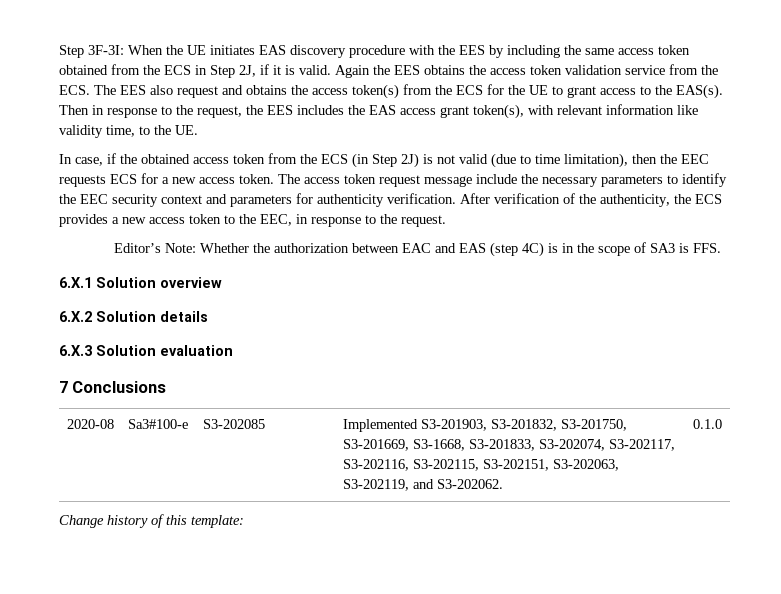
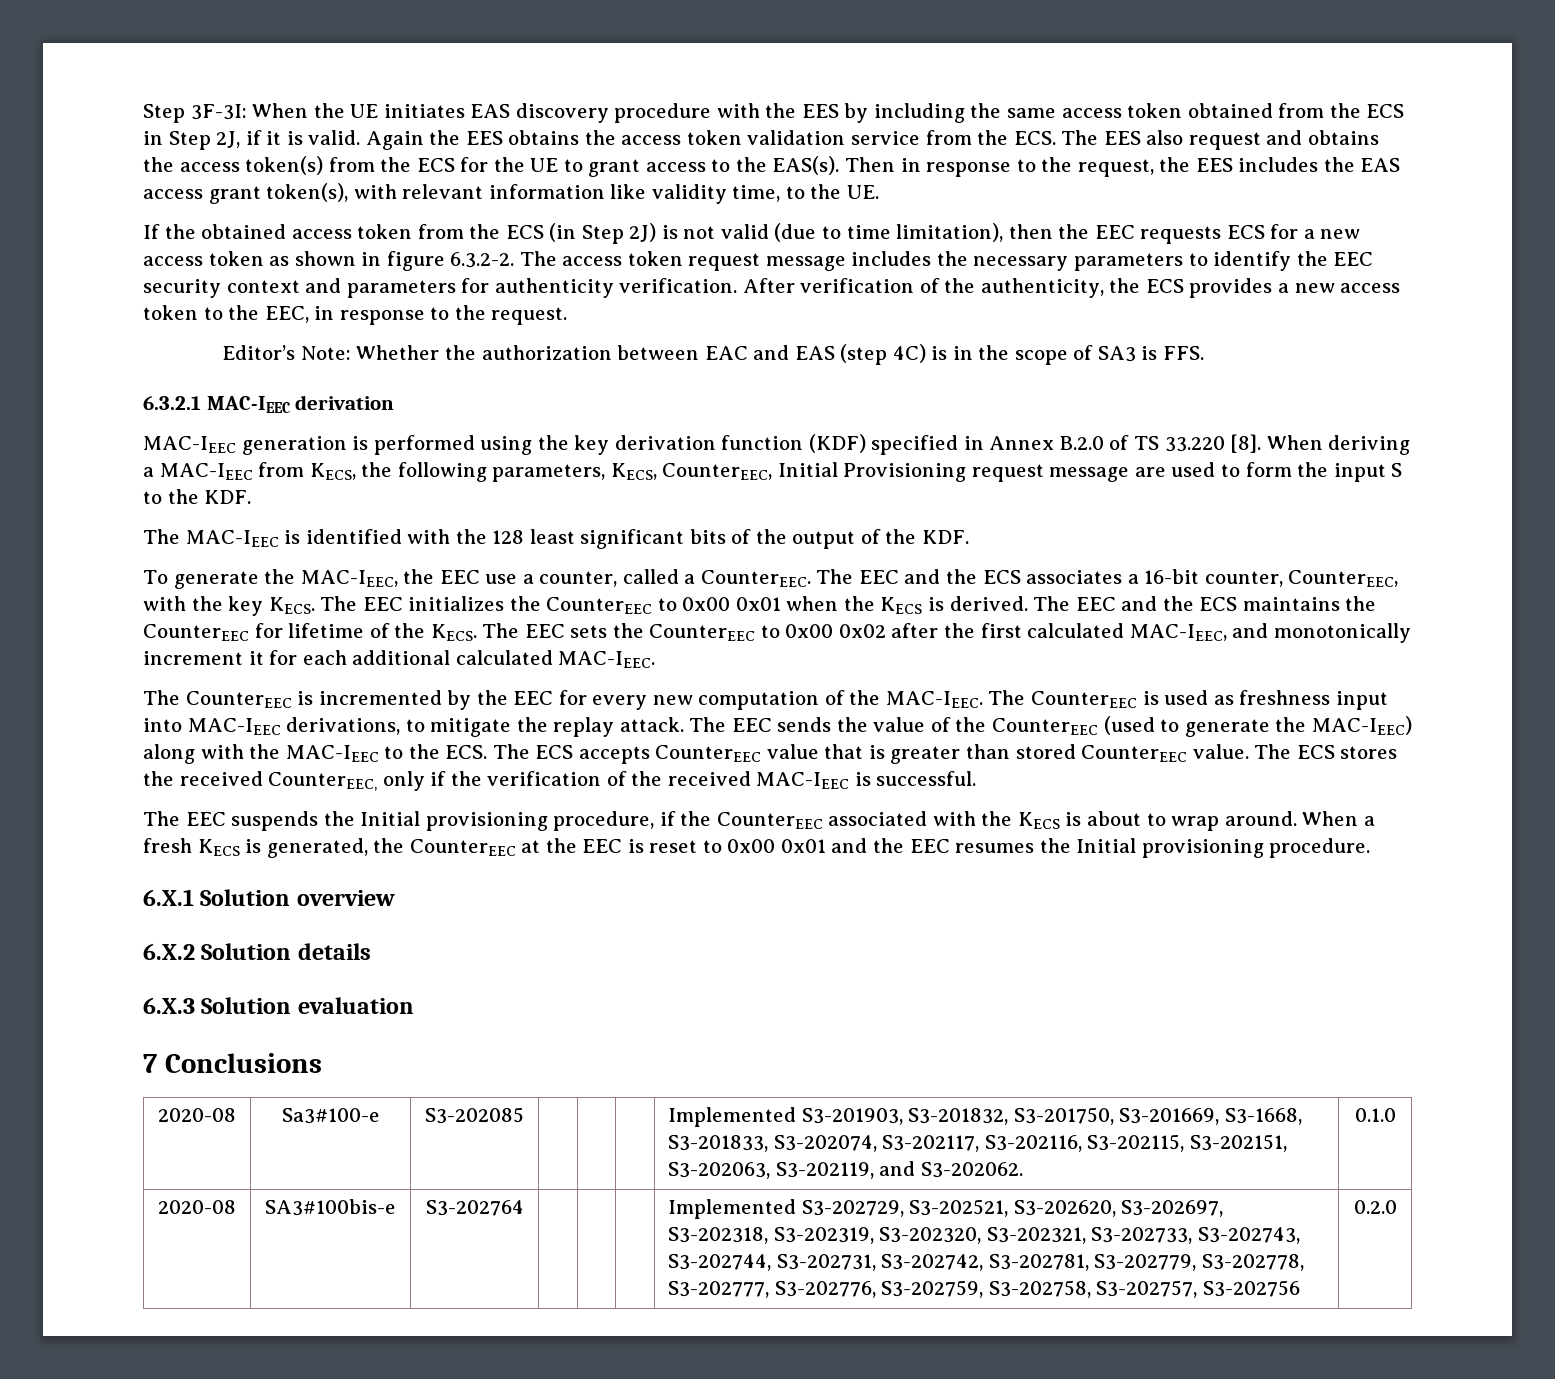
- In case, if the obtained access token from the ECS (in Step 2J) is not valid (due to time limitation), then the EEC requests ECS for a new access token. The access token request message include the necessary parameters to identify the EEC security context and parameters for authenticity verification.
+ If the obtained access token from the ECS (in Step 2J) is not valid (due to time limitation), then the EEC requests ECS for a new access token as shown in figure 6.3.2-2. The access token request message includes the necessary parameters to identify the EEC security context and parameters for authenticity verification.
+ 6.3.2.1 MAC-IEEC derivation
+ MAC-IEEC generation is performed using the key derivation function (KDF) specified in Annex B.2.0 of TS 33.220 [8]. When deriving a MAC-IEEC from KECS, the following parameters, KECS, CounterEEC, Initial Provisioning request message are used to form the input S to the KDF.
+ The MAC-IEEC is identified with the 128 least significant bits of the output of the KDF.
+ To generate the MAC-IEEC, the EEC use a counter, called a CounterEEC. The EEC and the ECS associates a 16-bit counter, CounterEEC, with the key KECS. The EEC initializes the CounterEEC to 0x00 0x01 when the KECS is derived. The EEC and the ECS maintains the CounterEEC for lifetime of the KECS. The EEC sets the CounterEEC to 0x00 0x02 after the first calculated MAC-IEEC, and monotonically increment it for each additional calculated MAC-IEEC.
+ The CounterEEC is incremented by the EEC for every new computation of the MAC-IEEC. The CounterEEC is used as freshness input into MAC-IEEC derivations, to mitigate the replay attack. The EEC sends the value of the CounterEEC (used to generate the MAC-IEEC) along with the MAC-IEEC to the ECS. The ECS accepts CounterEEC value that is greater than stored CounterEEC value. The ECS stores the received CounterEEC, only if the verification of the received MAC-IEEC is successful.
+ The EEC suspends the Initial provisioning procedure, if the CounterEEC associated with the KECS is about to wrap around. When a fresh KECS is generated, the CounterEEC at the EEC is reset to 0x00 0x01 and the EEC resumes the Initial provisioning procedure.
- Change history of this template:
+ 2020-08 | SA3#100bis-e | S3-202764 | | | | Implemented S3-202729, S3-202521, S3-202620, S3-202697, S3-202318, S3-202319, S3-202320, S3-202321, S3-202733, S3-202743, S3-202744, S3-202731, S3-202742, S3-202781, S3-202779, S3-202778, S3-202777, S3-202776, S3-202759, S3-202758, S3-202757, S3-202756 | 0.2.0

